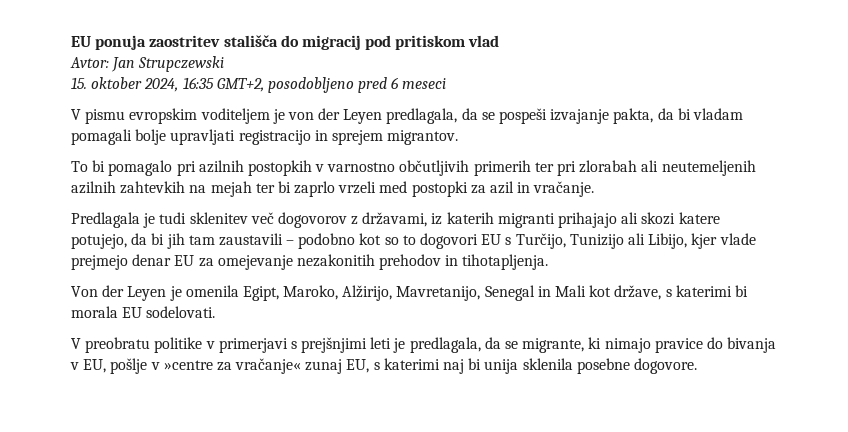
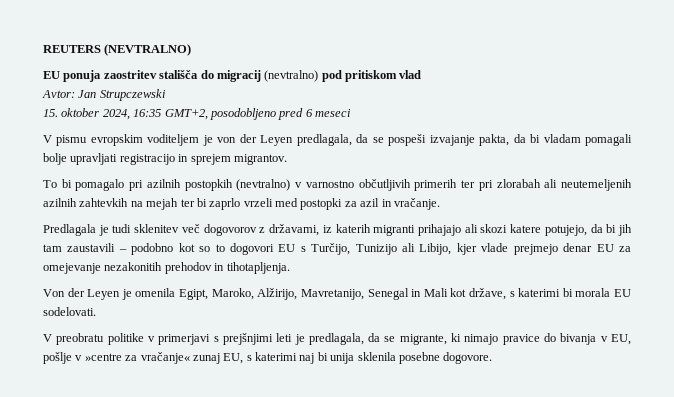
+ REUTERS (NEVTRALNO)
- EU ponuja zaostritev stališča do migracij pod pritiskom vlad
+ EU ponuja zaostritev stališča do migracij (nevtralno) pod pritiskom vlad
- To bi pomagalo pri azilnih postopkih v varnostno občutljivih primerih ter pri zlorabah ali neutemeljenih azilnih zahtevkih na mejah ter bi zaprlo vrzeli med postopki za azil in vračanje.
+ To bi pomagalo pri azilnih postopkih (nevtralno) v varnostno občutljivih primerih ter pri zlorabah ali neutemeljenih azilnih zahtevkih na mejah ter bi zaprlo vrzeli med postopki za azil in vračanje.

